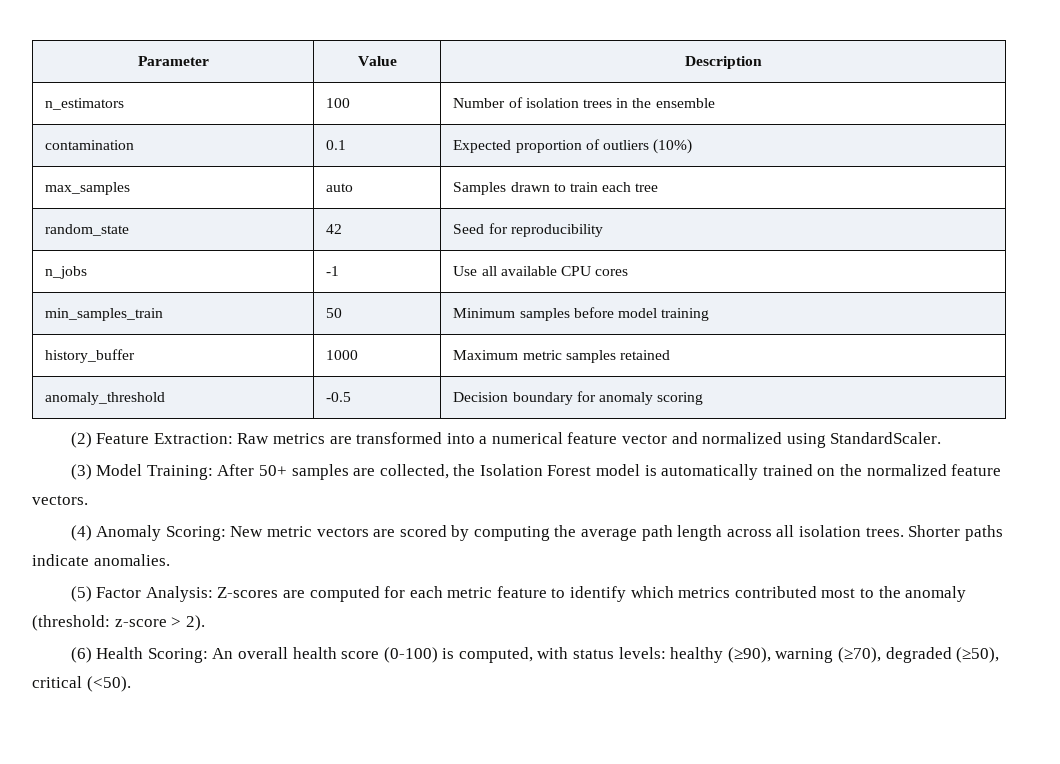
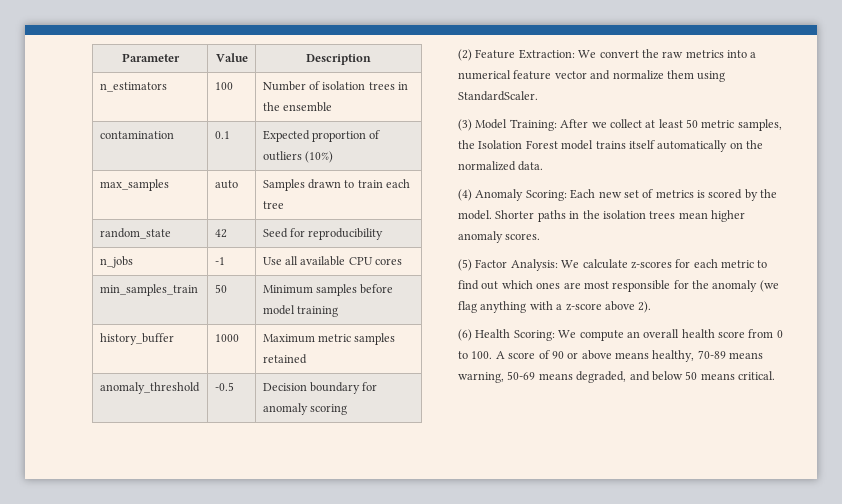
- (2) Feature Extraction: Raw metrics are transformed into a numerical feature vector and normalized using StandardScaler.
+ (2) Feature Extraction: We convert the raw metrics into a numerical feature vector and normalize them using StandardScaler.
- (3) Model Training: After 50+ samples are collected, the Isolation Forest model is automatically trained on the normalized feature vectors.
+ (3) Model Training: After we collect at least 50 metric samples, the Isolation Forest model trains itself automatically on the normalized data.
- (4) Anomaly Scoring: New metric vectors are scored by computing the average path length across all isolation trees. Shorter paths indicate anomalies.
- (5) Factor Analysis: Z-scores are computed for each metric feature to identify which metrics contributed most to the anomaly (threshold: z-score > 2).
- (6) Health Scoring: An overall health score (0-100) is computed, with status levels: healthy (≥90), warning (≥70), degraded (≥50), critical (<50).
+ (4) Anomaly Scoring: Each new set of metrics is scored by the model. Shorter paths in the isolation trees mean higher anomaly scores.
+ (5) Factor Analysis: We calculate z-scores for each metric to find out which ones are most responsible for the anomaly (we flag anything with a z-score above 2).
+ (6) Health Scoring: We compute an overall health score from 0 to 100. A score of 90 or above means healthy, 70-89 means warning, 50-69 means degraded, and below 50 means critical.

